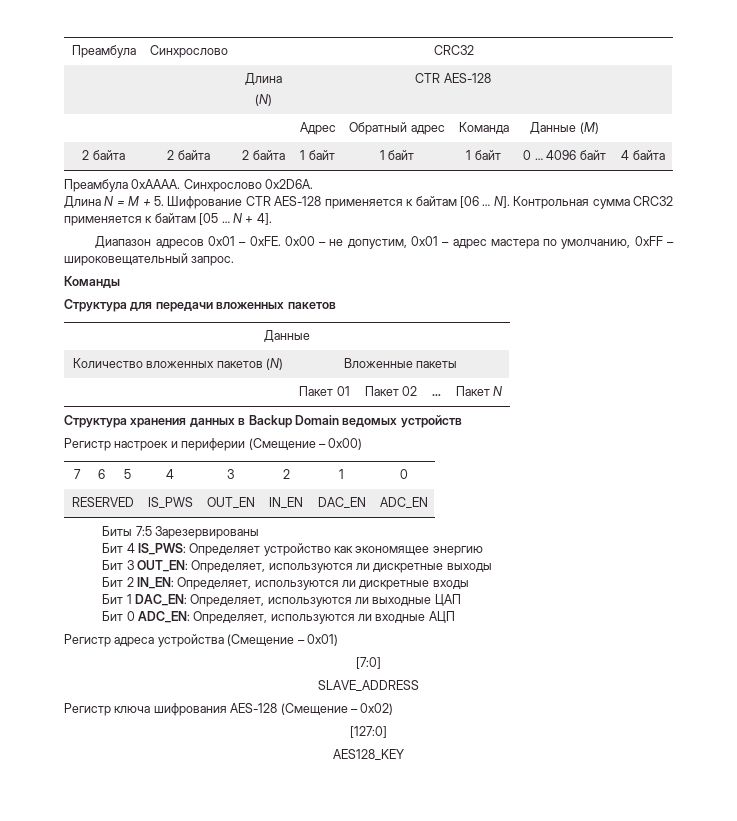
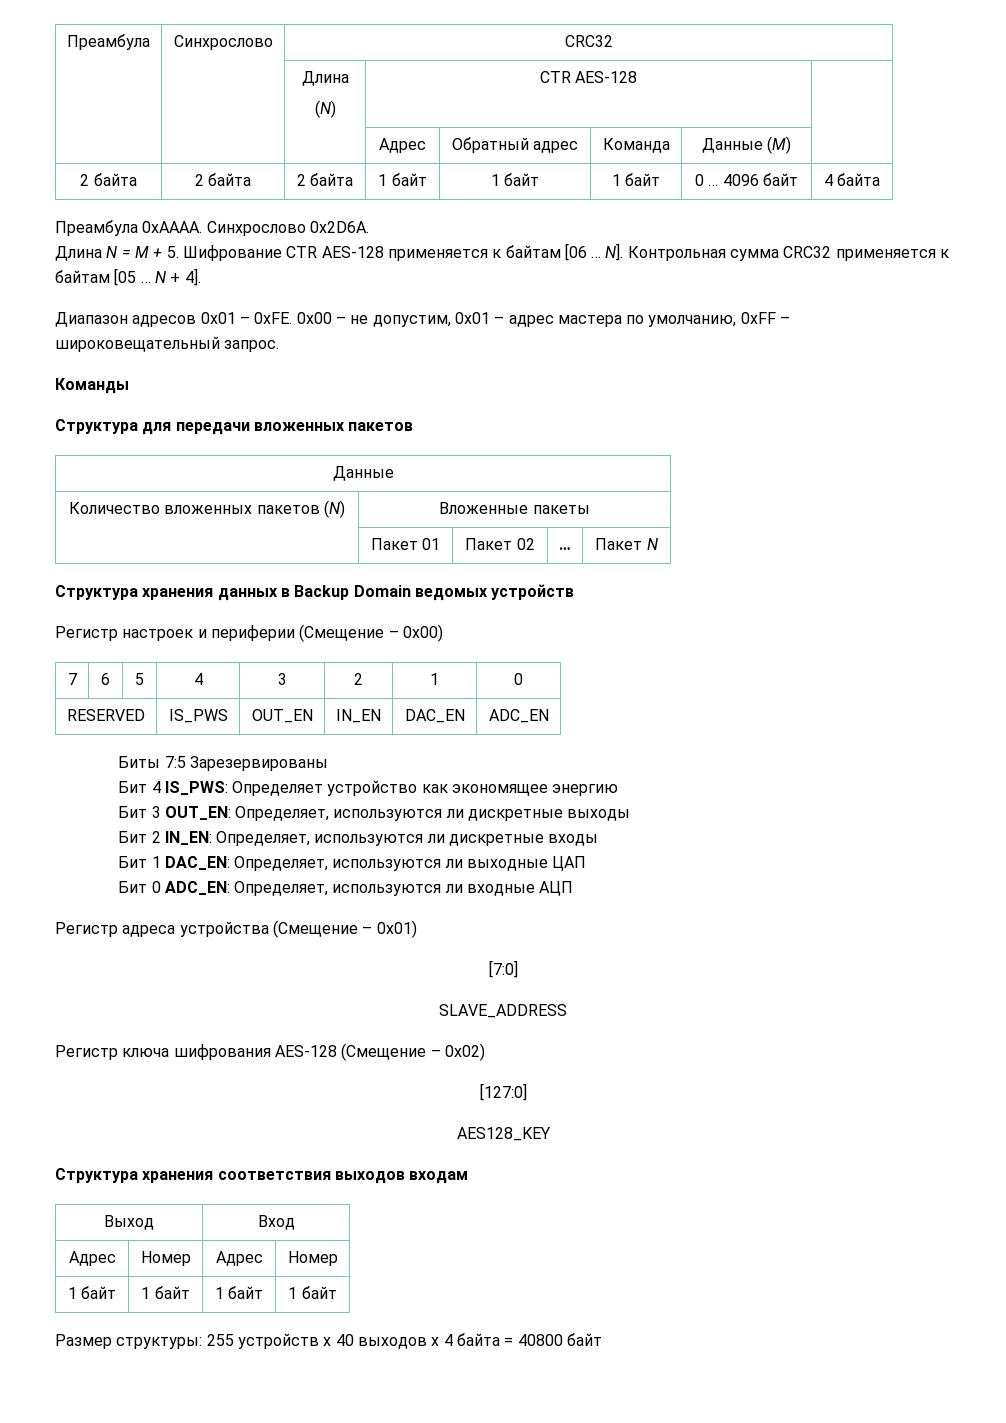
+ Структура хранения соответствия выходов входам
+ Выход | Вход
+ Адрес | Номер | Адрес | Номер
+ 1 байт | 1 байт | 1 байт | 1 байт
+ Размер структуры: 255 устройств х 40 выходов х 4 байта = 40800 байт

